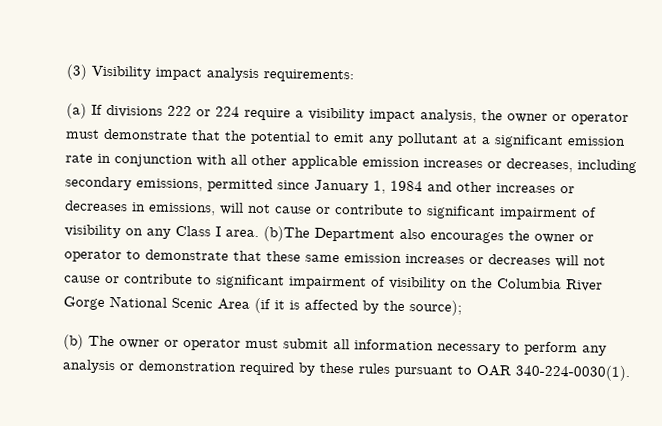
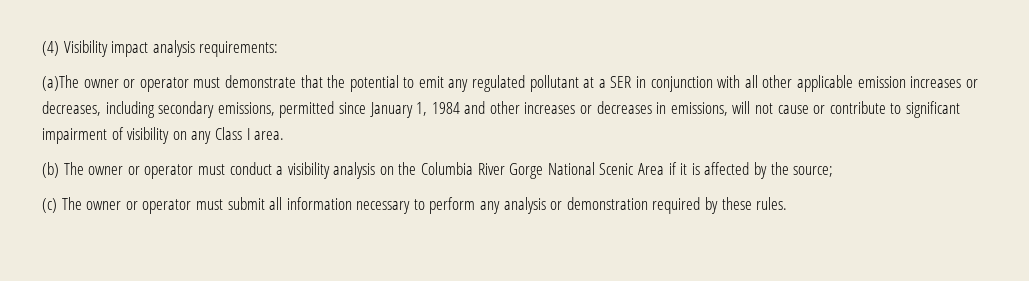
- (3) Visibility impact analysis requirements:
+ (4) Visibility impact analysis requirements:
- (a) If divisions 222 or 224 require a visibility impact analysis, the owner or operator must demonstrate that the potential to emit any pollutant at a significant emission rate in conjunction with all other applicable emission increases or decreases, including secondary emissions, permitted since January 1, 1984 and other increases or decreases in emissions, will not cause or contribute to significant impairment of visibility on any Class I area. (b)The Department also encourages the owner or operator to demonstrate that these same emission increases or decreases will not cause or contribute to significant impairment of visibility on the Columbia River Gorge National Scenic Area (if it is affected by the source);
- (b) The owner or operator must submit all information necessary to perform any analysis or demonstration required by these rules pursuant to OAR 340-224-0030(1).
+ (a)The owner or operator must demonstrate that the potential to emit any regulated pollutant at a SER in conjunction with all other applicable emission increases or decreases, including secondary emissions, permitted since January 1, 1984 and other increases or decreases in emissions, will not cause or contribute to significant impairment of visibility on any Class I area.
+ (b) The owner or operator must conduct a visibility analysis on the Columbia River Gorge National Scenic Area if it is affected by the source;
+ (c) The owner or operator must submit all information necessary to perform any analysis or demonstration required by these rules.

